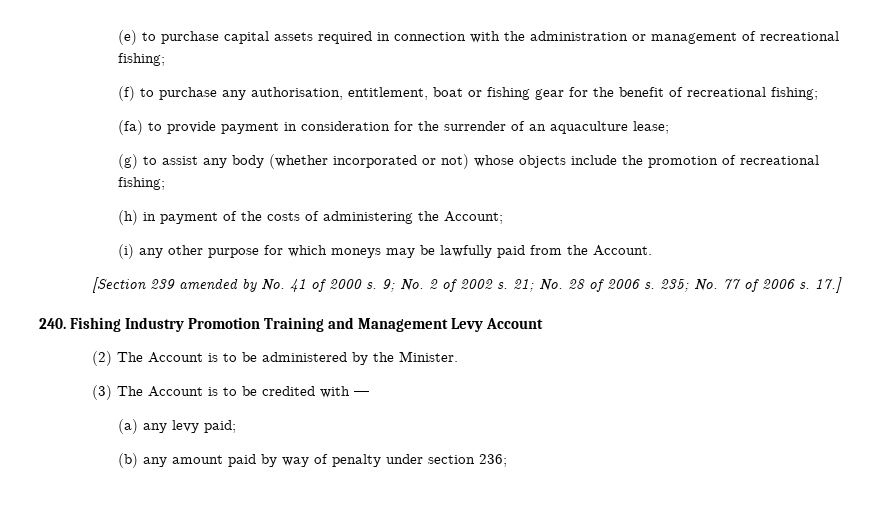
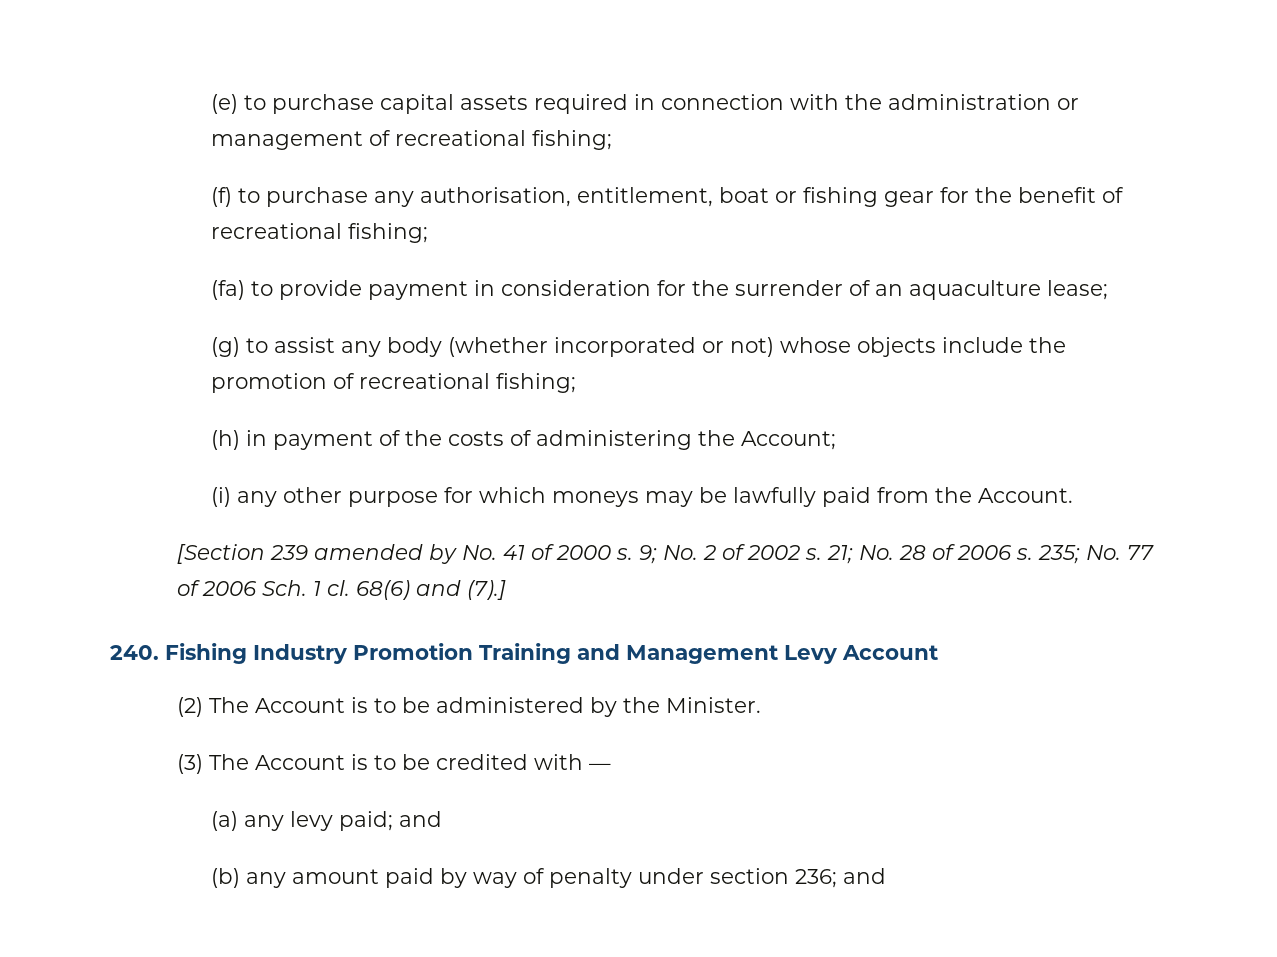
- 235; No. 77 of 2006 s. 17.]
+ 235; No. 77 of 2006 Sch. 1 cl. 68(6) and (7).]
- (a) any levy paid;
+ (a) any levy paid; and
- (b) any amount paid by way of penalty under section 236;
+ (b) any amount paid by way of penalty under section 236; and

